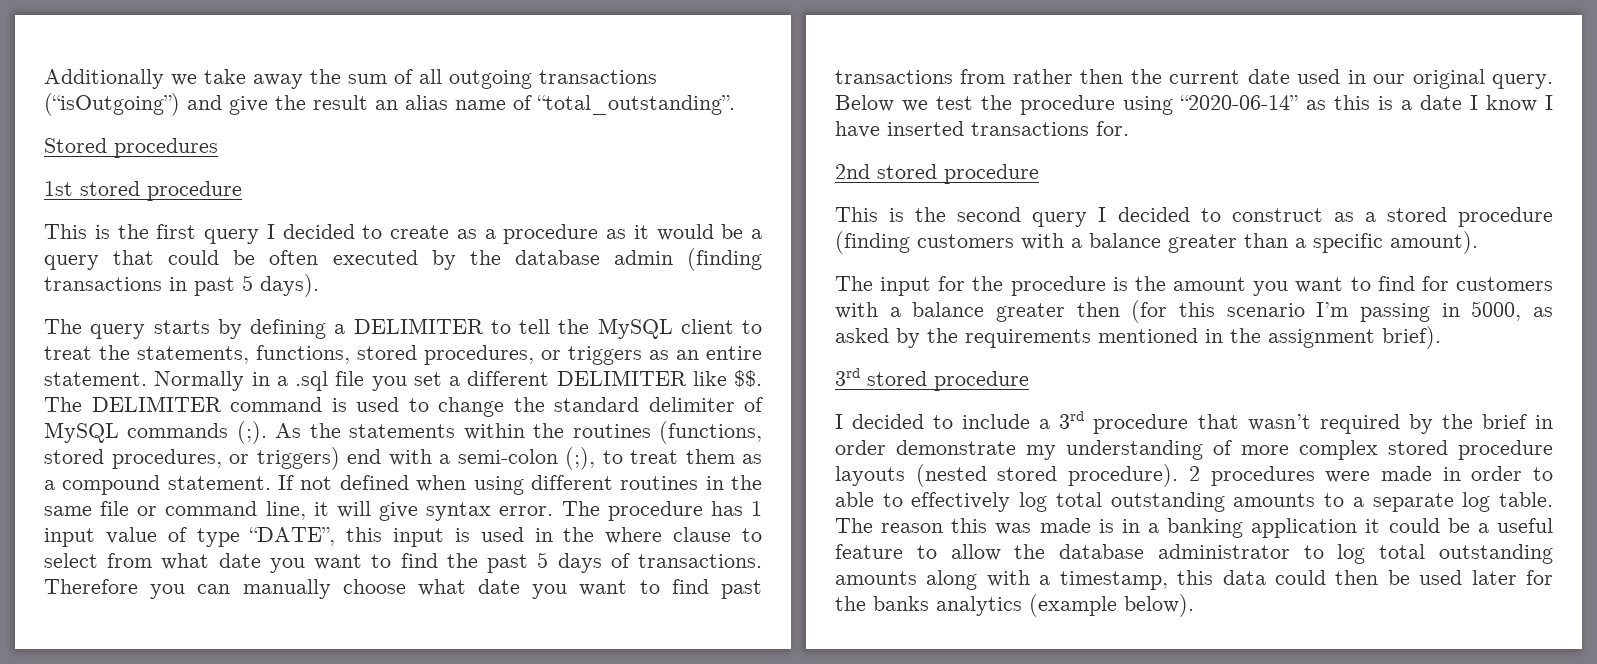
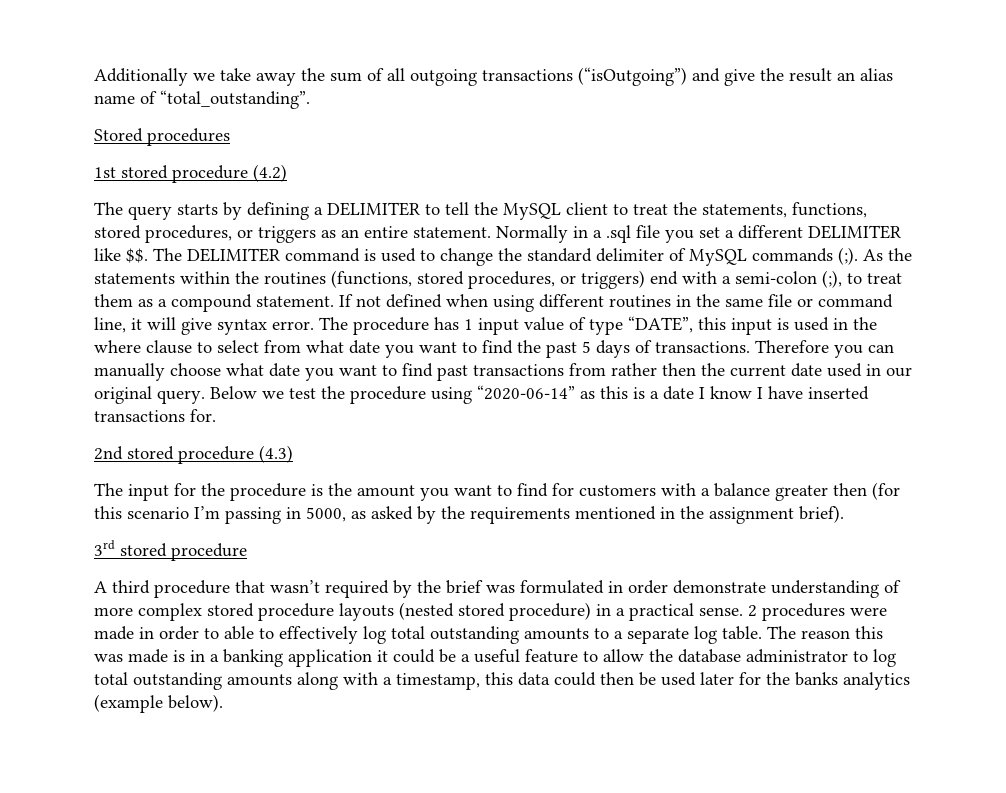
- 1st stored procedure
- This is the first query I decided to create as a procedure as it would be a query that could be often executed by the database admin (finding transactions in past 5 days).
+ 1st stored procedure (4.2)
- 2nd stored procedure
- This is the second query I decided to construct as a stored procedure (finding customers with a balance greater than a specific amount).
+ 2nd stored procedure (4.3)
- I decided to include a 3rd procedure that wasn’t required by the brief in order demonstrate my understanding of more complex stored procedure layouts (nested stored procedure).
+ A third procedure that wasn’t required by the brief was formulated in order demonstrate understanding of more complex stored procedure layouts (nested stored procedure) in a practical sense.

